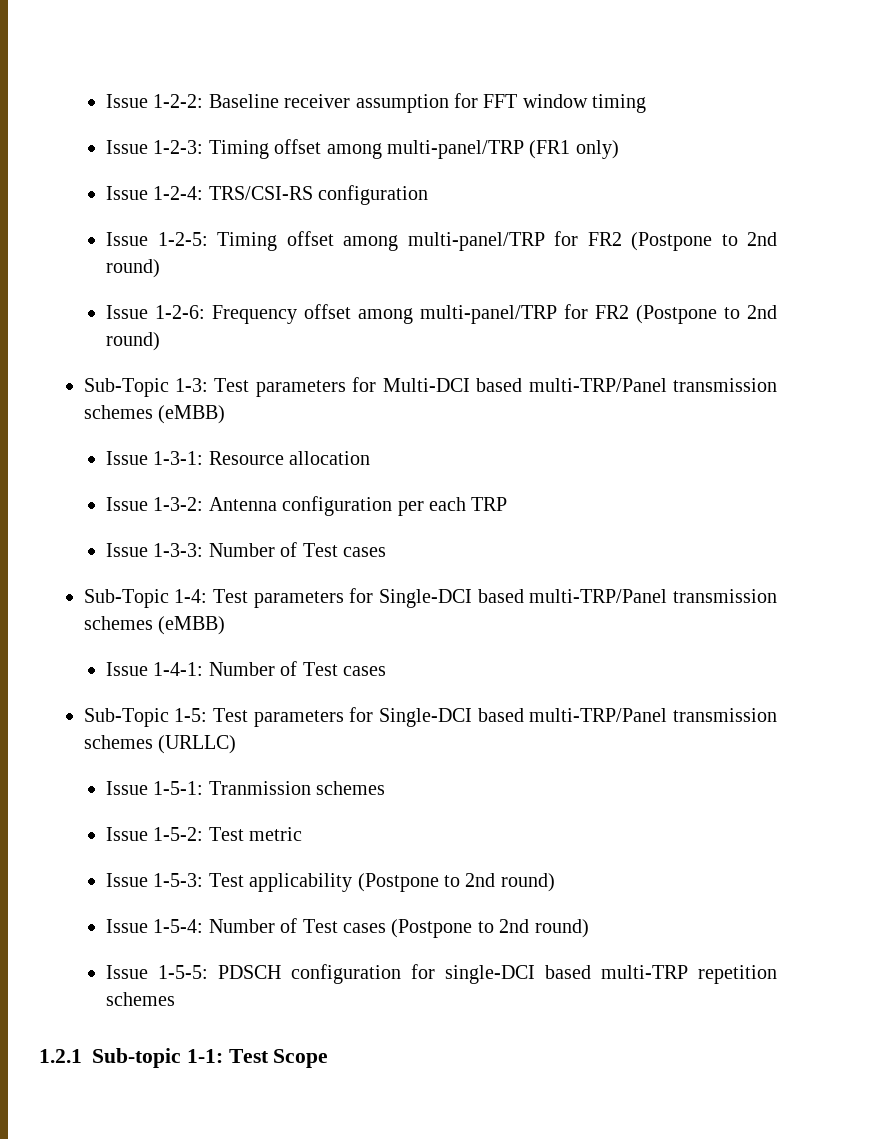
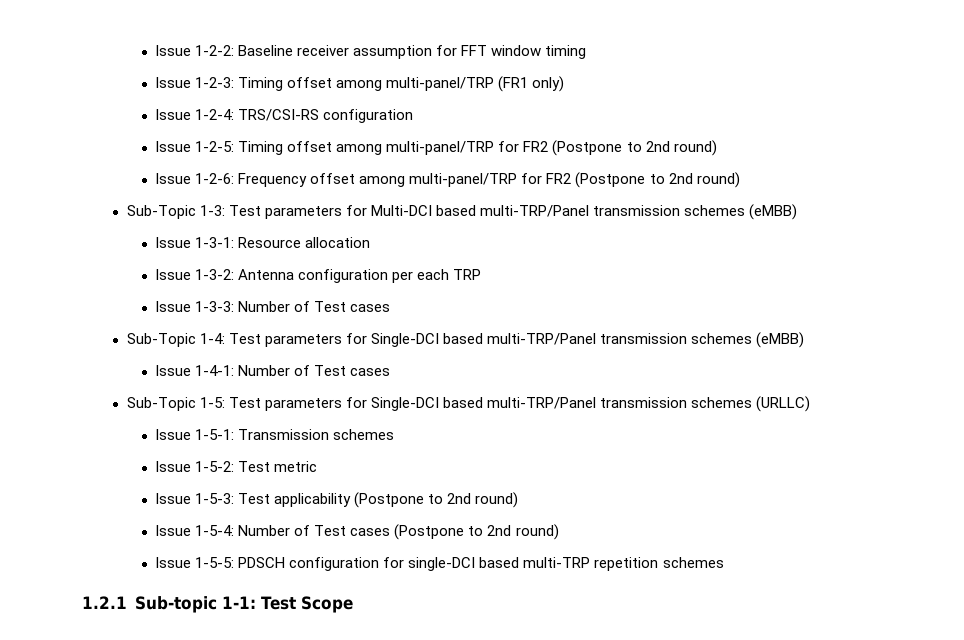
- Issue 1-5-1: Tranmission schemes
+ Issue 1-5-1: Transmission schemes

